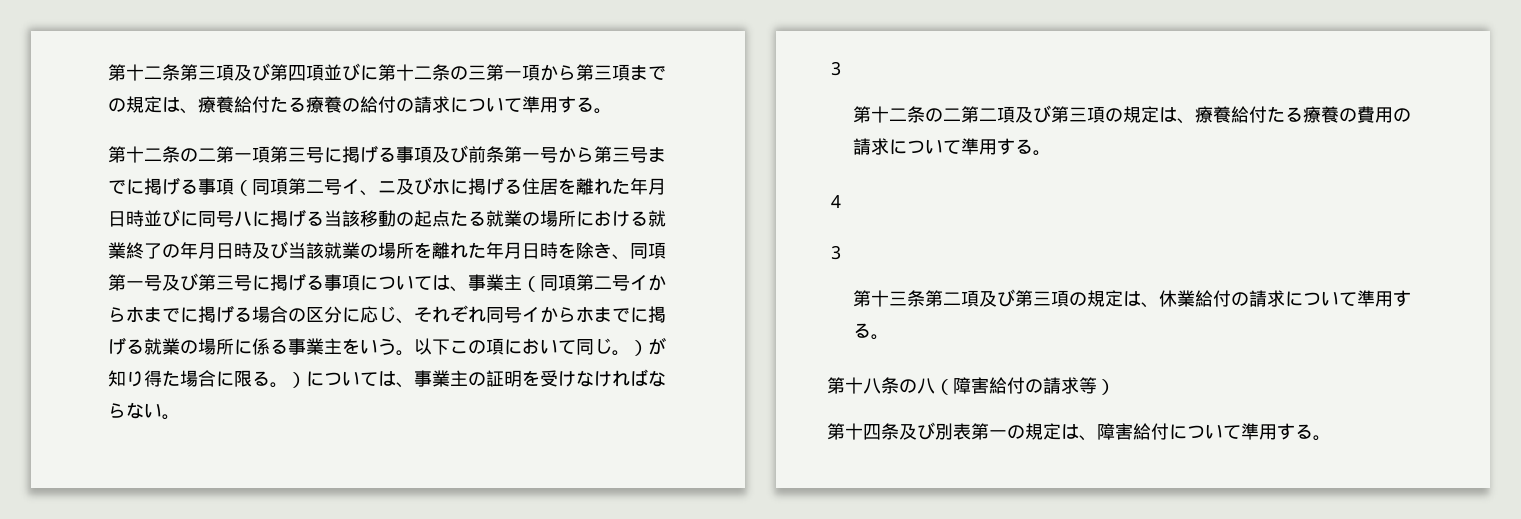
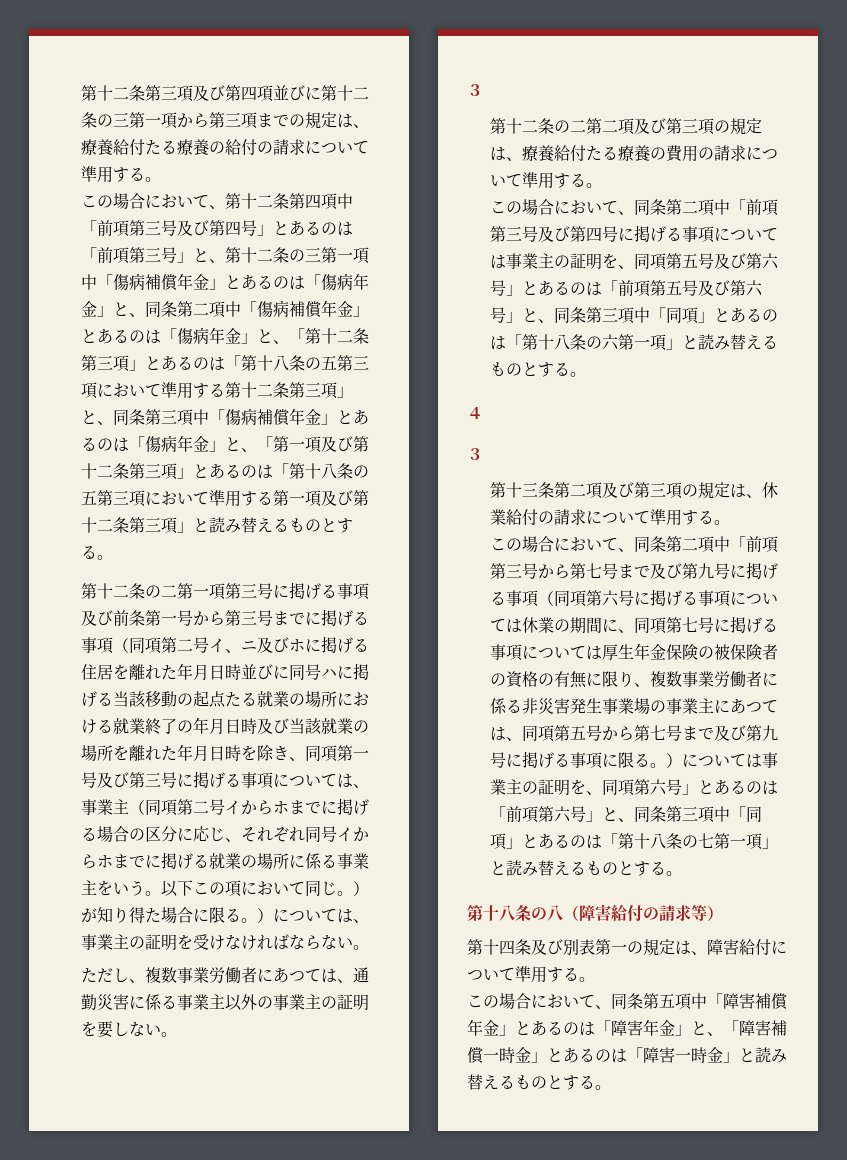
+ この場合において、第十二条第四項中「前項第三号及び第四号」とあるのは「前項第三号」と、第十二条の三第一項中「傷病補償年金」とあるのは「傷病年金」と、同条第二項中「傷病補償年金」とあるのは「傷病年金」と、「第十二条第三項」とあるのは「第十八条の五第三項において準用する第十二条第三項」と、同条第三項中「傷病補償年金」とあるのは「傷病年金」と、「第一項及び第十二条第三項」とあるのは「第十八条の五第三項において準用する第一項及び第十二条第三項」と読み替えるものとする。
+ ただし、複数事業労働者にあつては、通勤災害に係る事業主以外の事業主の証明を要しない。
+ この場合において、同条第二項中「前項第三号及び第四号に掲げる事項については事業主の証明を、同項第五号及び第六号」とあるのは「前項第五号及び第六号」と、同条第三項中「同項」とあるのは「第十八条の六第一項」と読み替えるものとする。
+ この場合において、同条第二項中「前項第三号から第七号まで及び第九号に掲げる事項（同項第六号に掲げる事項については休業の期間に、同項第七号に掲げる事項については厚生年金保険の被保険者の資格の有無に限り、複数事業労働者に係る非災害発生事業場の事業主にあつては、同項第五号から第七号まで及び第九号に掲げる事項に限る。）については事業主の証明を、同項第六号」とあるのは「前項第六号」と、同条第三項中「同項」とあるのは「第十八条の七第一項」と読み替えるものとする。
+ この場合において、同条第五項中「障害補償年金」とあるのは「障害年金」と、「障害補償一時金」とあるのは「障害一時金」と読み替えるものとする。

